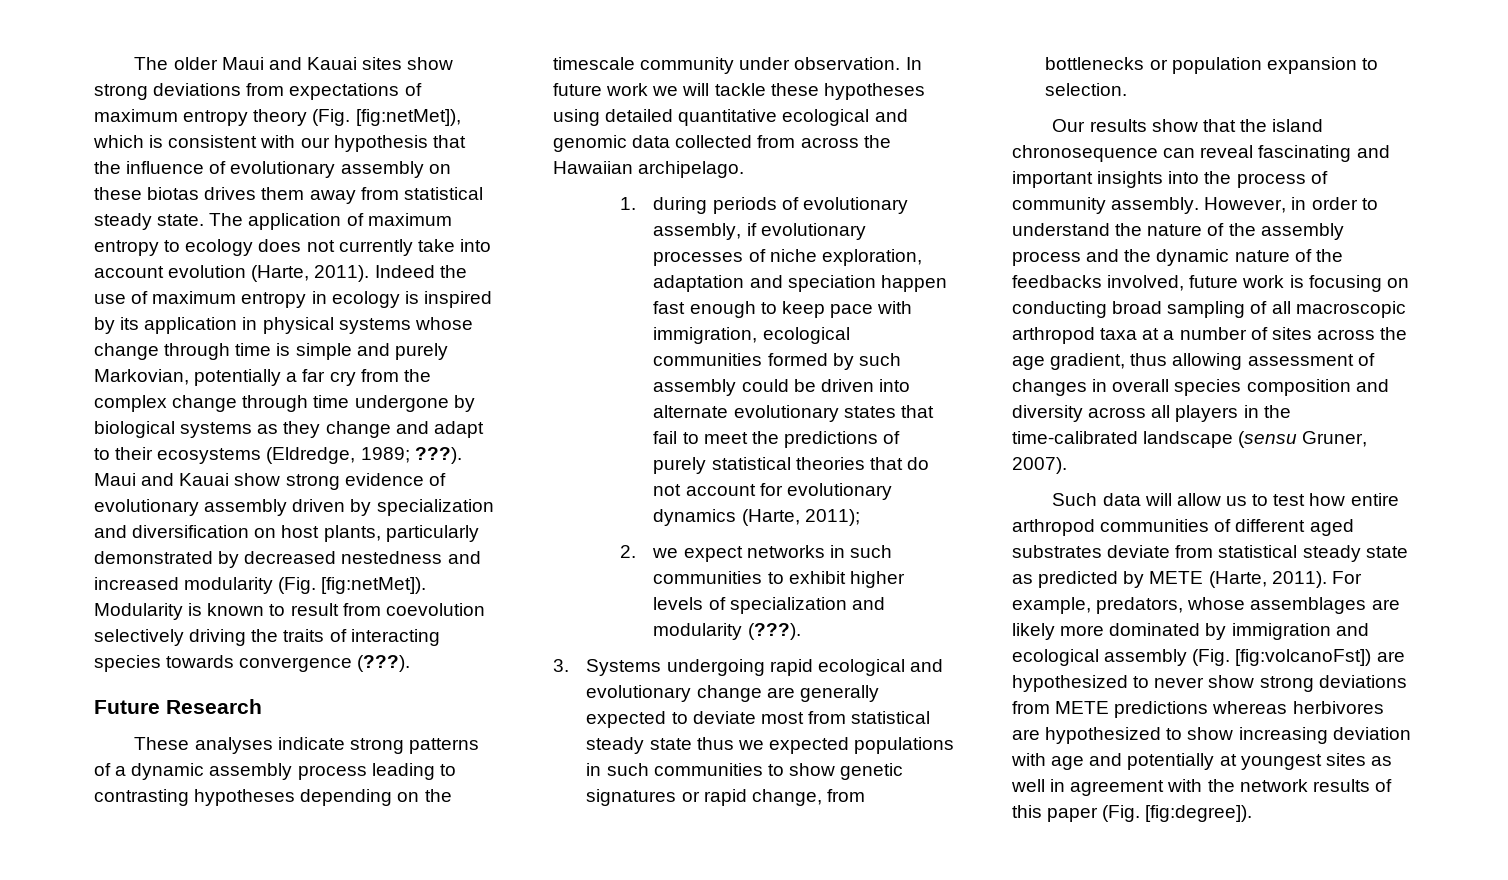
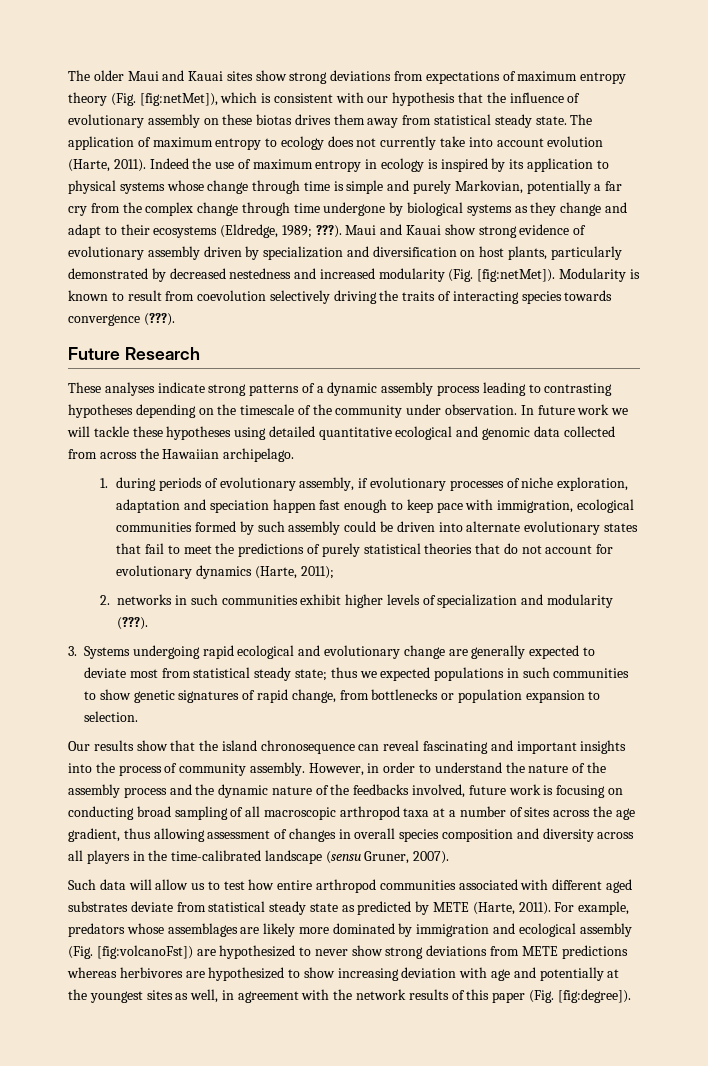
- Indeed the use of maximum entropy in ecology is inspired by its application in physical systems whose change through time is simple and purely Markovian, potentially a far cry from the complex change through time undergone by biological systems as they change and adapt to their ecosystems (Eldredge, 1989; ???).
+ Indeed the use of maximum entropy in ecology is inspired by its application to physical systems whose change through time is simple and purely Markovian, potentially a far cry from the complex change through time undergone by biological systems as they change and adapt to their ecosystems (Eldredge, 1989; ???).
- These analyses indicate strong patterns of a dynamic assembly process leading to contrasting hypotheses depending on the timescale community under observation.
+ These analyses indicate strong patterns of a dynamic assembly process leading to contrasting hypotheses depending on the timescale of the community under observation.
- 2. we expect networks in such communities to exhibit higher levels of specialization and modularity (???).
+ 2. networks in such communities exhibit higher levels of specialization and modularity (???).
- 3. Systems undergoing rapid ecological and evolutionary change are generally expected to deviate most from statistical steady state thus we expected populations in such communities to show genetic signatures or rapid change, from bottlenecks or population expansion to selection.
+ 3. Systems undergoing rapid ecological and evolutionary change are generally expected to deviate most from statistical steady state; thus we expected populations in such communities to show genetic signatures of rapid change, from bottlenecks or population expansion to selection.
- Such data will allow us to test how entire arthropod communities of different aged substrates deviate from statistical steady state as predicted by METE (Harte, 2011).
+ Such data will allow us to test how entire arthropod communities associated with different aged substrates deviate from statistical steady state as predicted by METE (Harte, 2011).
- For example, predators, whose assemblages are likely more dominated by immigration and ecological assembly (Fig. [fig:volcanoFst]) are hypothesized to never show strong deviations from METE predictions whereas herbivores are hypothesized to show increasing deviation with age and potentially at youngest sites as well in agreement with the network results of this paper (Fig. [fig:degree]).
+ For example, predators whose assemblages are likely more dominated by immigration and ecological assembly (Fig. [fig:volcanoFst]) are hypothesized to never show strong deviations from METE predictions whereas herbivores are hypothesized to show increasing deviation with age and potentially at the youngest sites as well, in agreement with the network results of this paper (Fig. [fig:degree]).

